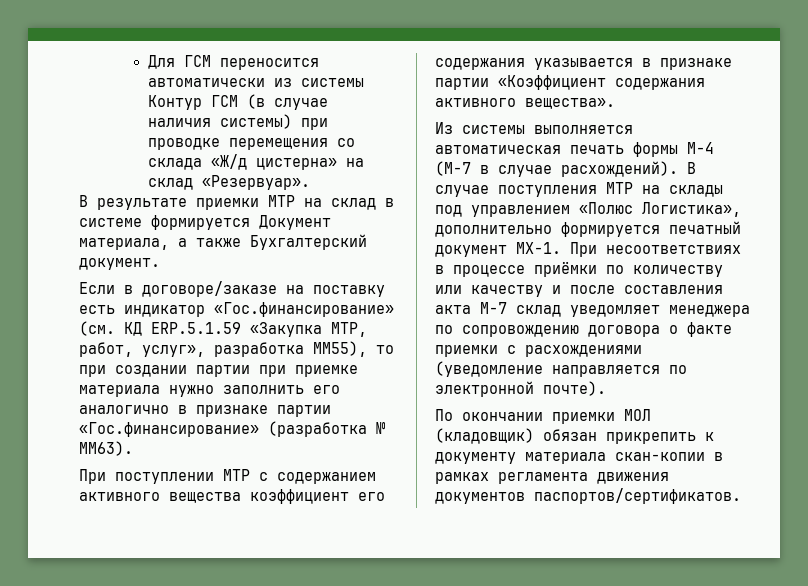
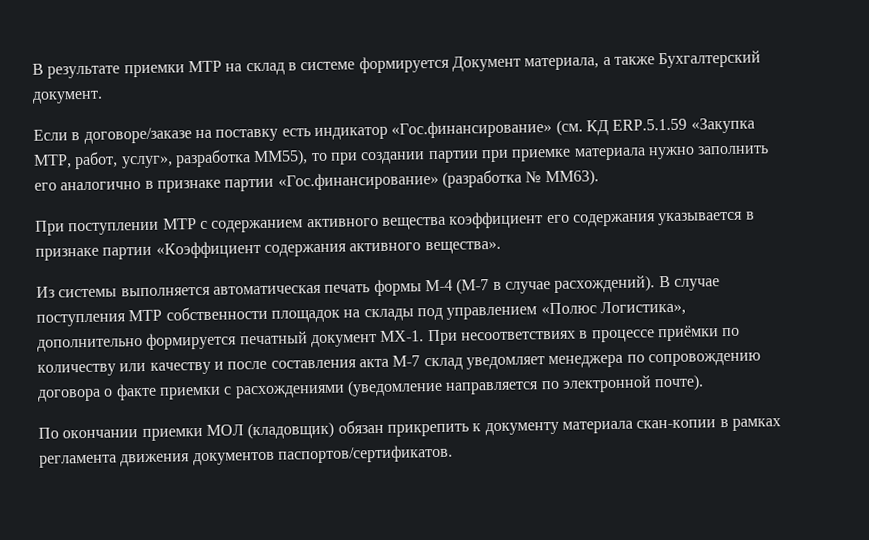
- Для ГСМ переносится автоматически из системы Контур ГСМ (в случае наличия системы) при проводке перемещения со склада «Ж/д цистерна» на склад «Резервуар».
- В случае поступления МТР на склады под управлением «Полюс Логистика», дополнительно формируется печатный документ МХ-1.
+ В случае поступления МТР собственности площадок на склады под управлением «Полюс Логистика», дополнительно формируется печатный документ МХ-1.

